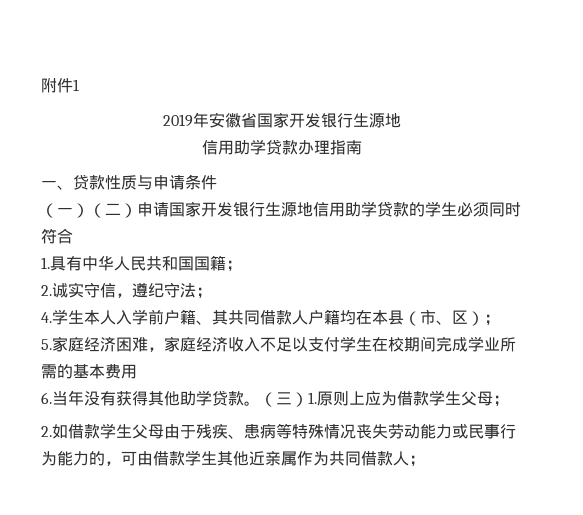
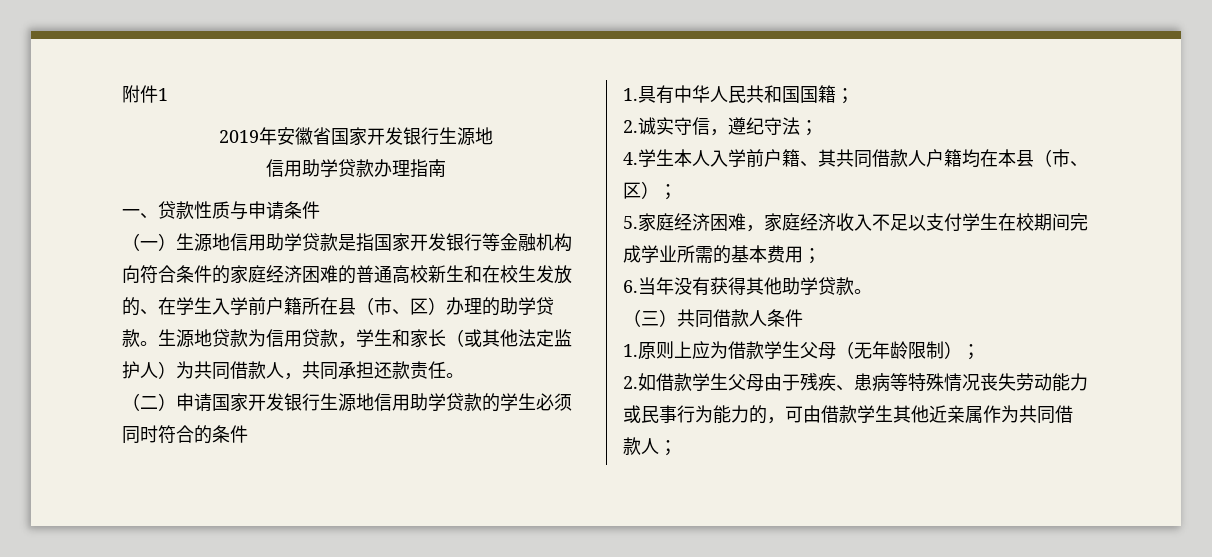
- （一）（二）申请国家开发银行生源地信用助学贷款的学生必须同时符合
+ （一）生源地信用助学贷款是指国家开发银行等金融机构向符合条件的家庭经济困难的普通高校新生和在校生发放的、在学生入学前户籍所在县（市、区）办理的助学贷款。生源地贷款为信用贷款，学生和家长（或其他法定监护人）为共同借款人，共同承担还款责任。
+ （二）申请国家开发银行生源地信用助学贷款的学生必须同时符合的条件
- 5.家庭经济困难，家庭经济收入不足以支付学生在校期间完成学业所需的基本费用
+ 5.家庭经济困难，家庭经济收入不足以支付学生在校期间完成学业所需的基本费用；
- 6.当年没有获得其他助学贷款。（三）1.原则上应为借款学生父母；
+ 6.当年没有获得其他助学贷款。
+ （三）共同借款人条件
+ 1.原则上应为借款学生父母（无年龄限制）；

